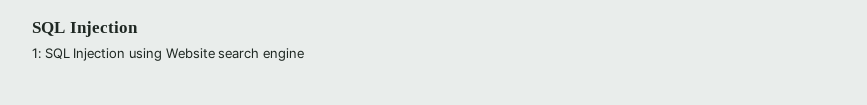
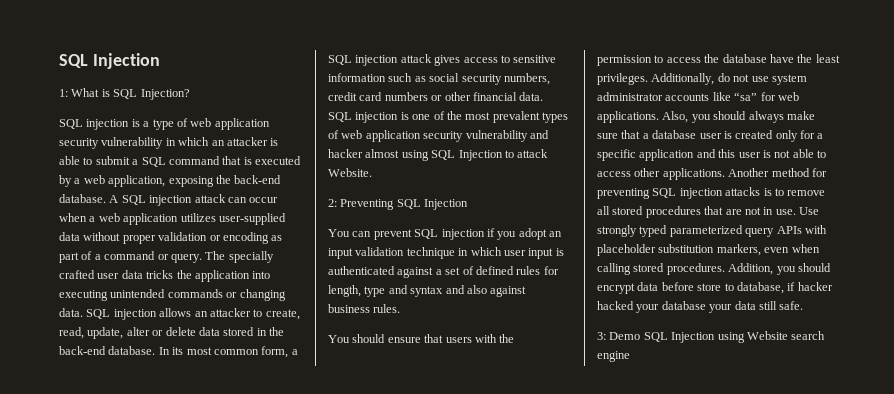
- 1: SQL Injection using Website search engine
+ 1: What is SQL Injection?
+ SQL injection is a type of web application security vulnerability in which an attacker is able to submit a SQL command that is executed by a web application, exposing the back-end database. A SQL injection attack can occur when a web application utilizes user-supplied data without proper validation or encoding as part of a command or query. The specially crafted user data tricks the application into executing unintended commands or changing data. SQL injection allows an attacker to create, read, update, alter or delete data stored in the back-end database. In its most common form, a SQL injection attack gives access to sensitive information such as social security numbers, credit card numbers or other financial data. SQL injection is one of the most prevalent types of web application security vulnerability and hacker almost using SQL Injection to attack Website.
+ 2: Preventing SQL Injection
+ You can prevent SQL injection if you adopt an input validation technique in which user input is authenticated against a set of defined rules for length, type and syntax and also against business rules.
+ You should ensure that users with the permission to access the database have the least privileges. Additionally, do not use system administrator accounts like “sa” for web applications. Also, you should always make sure that a database user is created only for a specific application and this user is not able to access other applications. Another method for preventing SQL injection attacks is to remove all stored procedures that are not in use. Use strongly typed parameterized query APIs with placeholder substitution markers, even when calling stored procedures. Addition, you should encrypt data before store to database, if hacker hacked your database your data still safe.
+ 3: Demo SQL Injection using Website search engine

